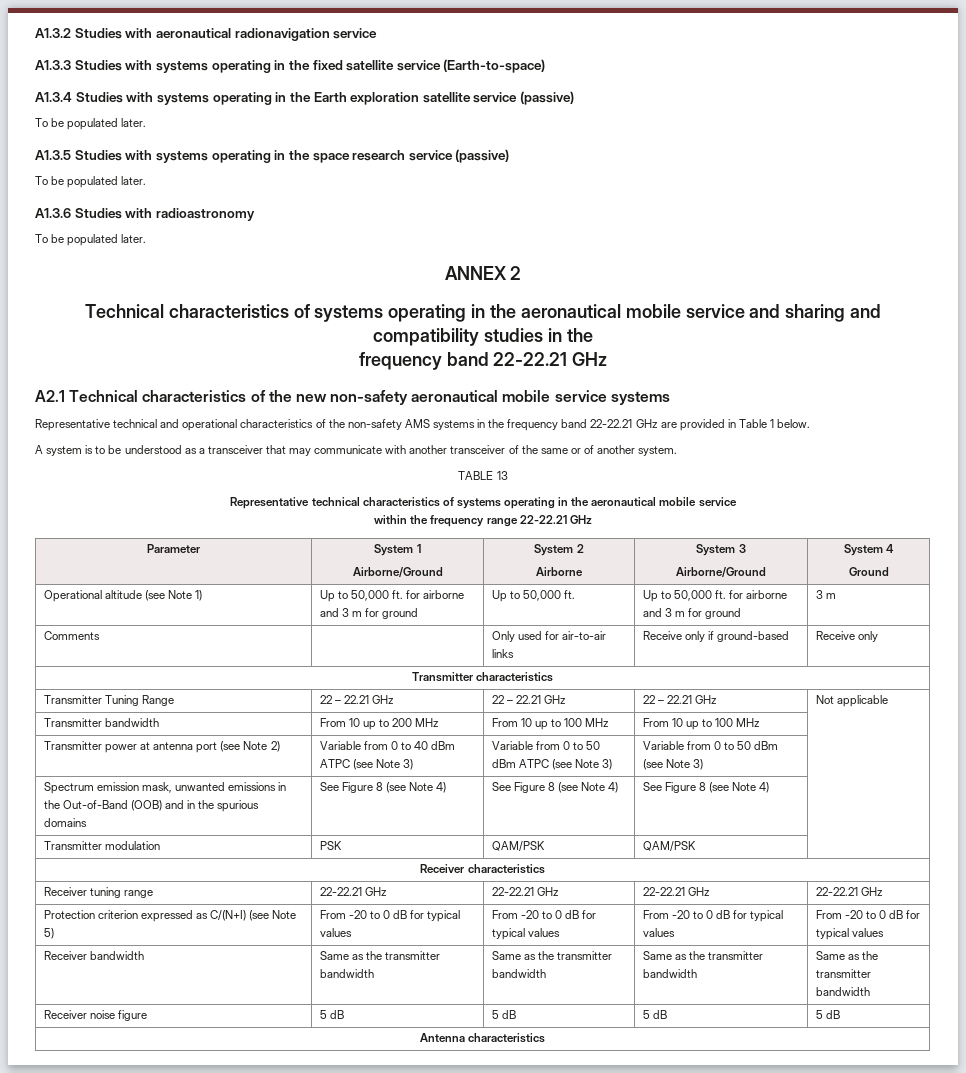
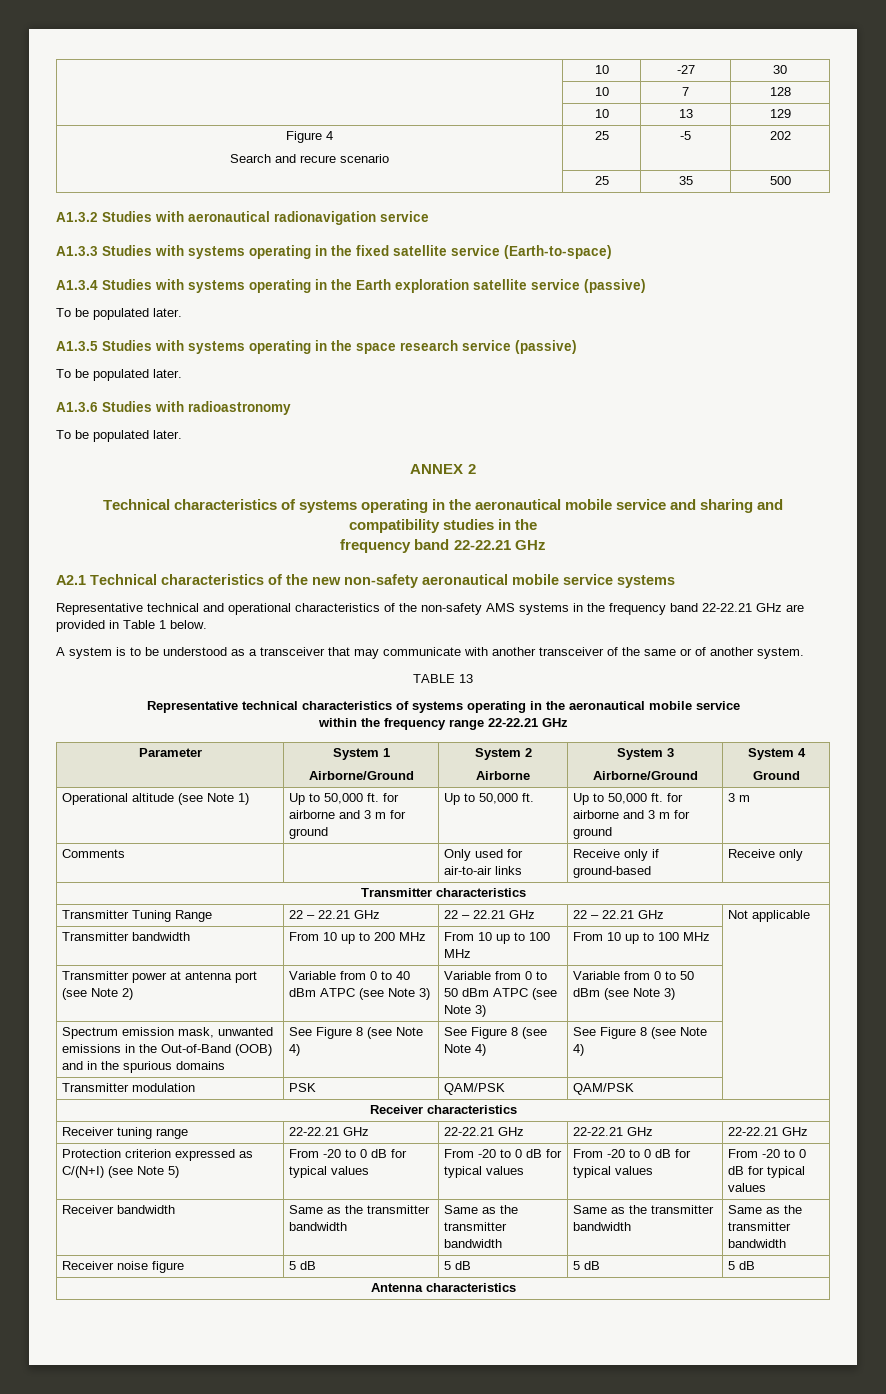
+ | 10 | -27 | 30
+ | 10 | 7 | 128
+ | 10 | 13 | 129
+ Figure 4
+ Search and recure scenario | 25 | -5 | 202
+ | 25 | 35 | 500

